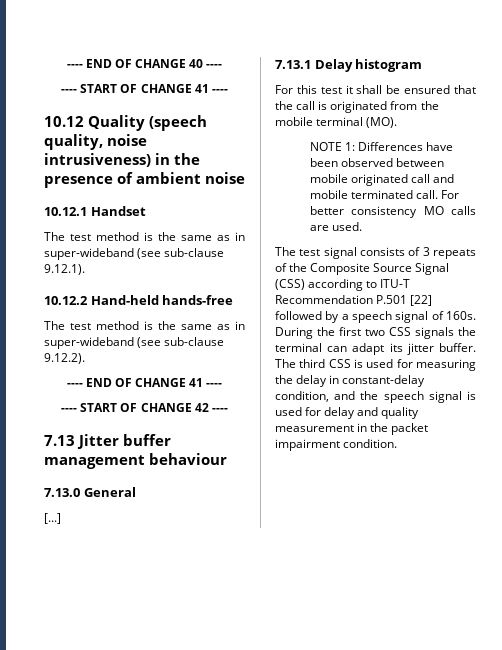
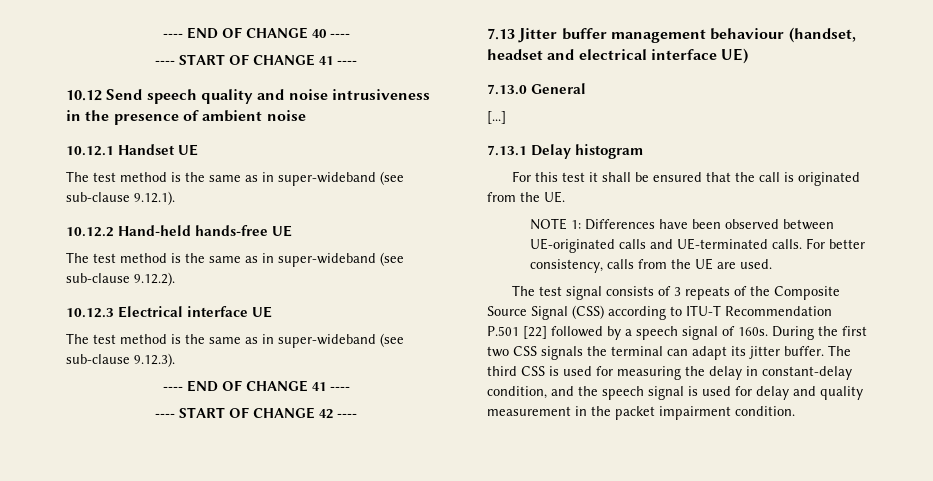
- 10.12 Quality (speech quality, noise intrusiveness) in the presence of ambient noise
+ 10.12 Send speech quality and noise intrusiveness in the presence of ambient noise
- 10.12.1 Handset
+ 10.12.1 Handset UE
- 10.12.2 Hand-held hands-free
+ 10.12.2 Hand-held hands-free UE
+ 10.12.3 Electrical interface UE
+ The test method is the same as in super-wideband (see sub-clause 9.12.3).
- 7.13 Jitter buffer management behaviour
+ 7.13 Jitter buffer management behaviour (handset, headset and electrical interface UE)
- For this test it shall be ensured that the call is originated from the mobile terminal (MO).
+ For this test it shall be ensured that the call is originated from the UE.
- NOTE 1: Differences have been observed between mobile originated call and mobile terminated call. For better consistency MO calls are used.
+ NOTE 1: Differences have been observed between UE-originated calls and UE-terminated calls. For better consistency, calls from the UE are used.

